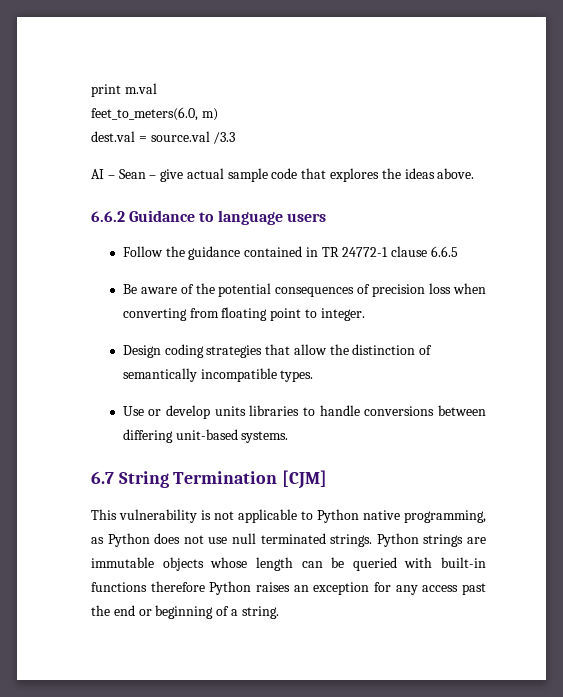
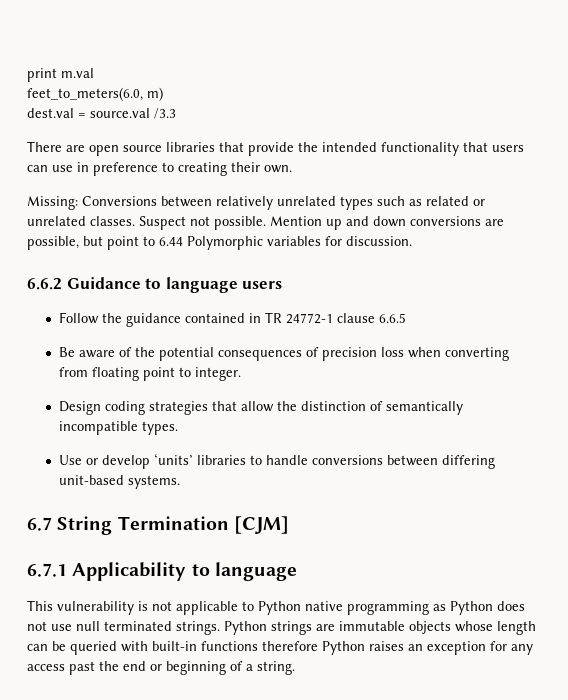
- AI – Sean – give actual sample code that explores the ideas above.
+ There are open source libraries that provide the intended functionality that users can use in preference to creating their own.
+ Missing: Conversions between relatively unrelated types such as related or unrelated classes. Suspect not possible. Mention up and down conversions are possible, but point to 6.44 Polymorphic variables for discussion.
- Use or develop units libraries to handle conversions between differing unit-based systems.
+ Use or develop ‘units’ libraries to handle conversions between differing unit-based systems.
+ 6.7.1 Applicability to language
- This vulnerability is not applicable to Python native programming, as Python does not use null terminated strings.
+ This vulnerability is not applicable to Python native programming as Python does not use null terminated strings.

